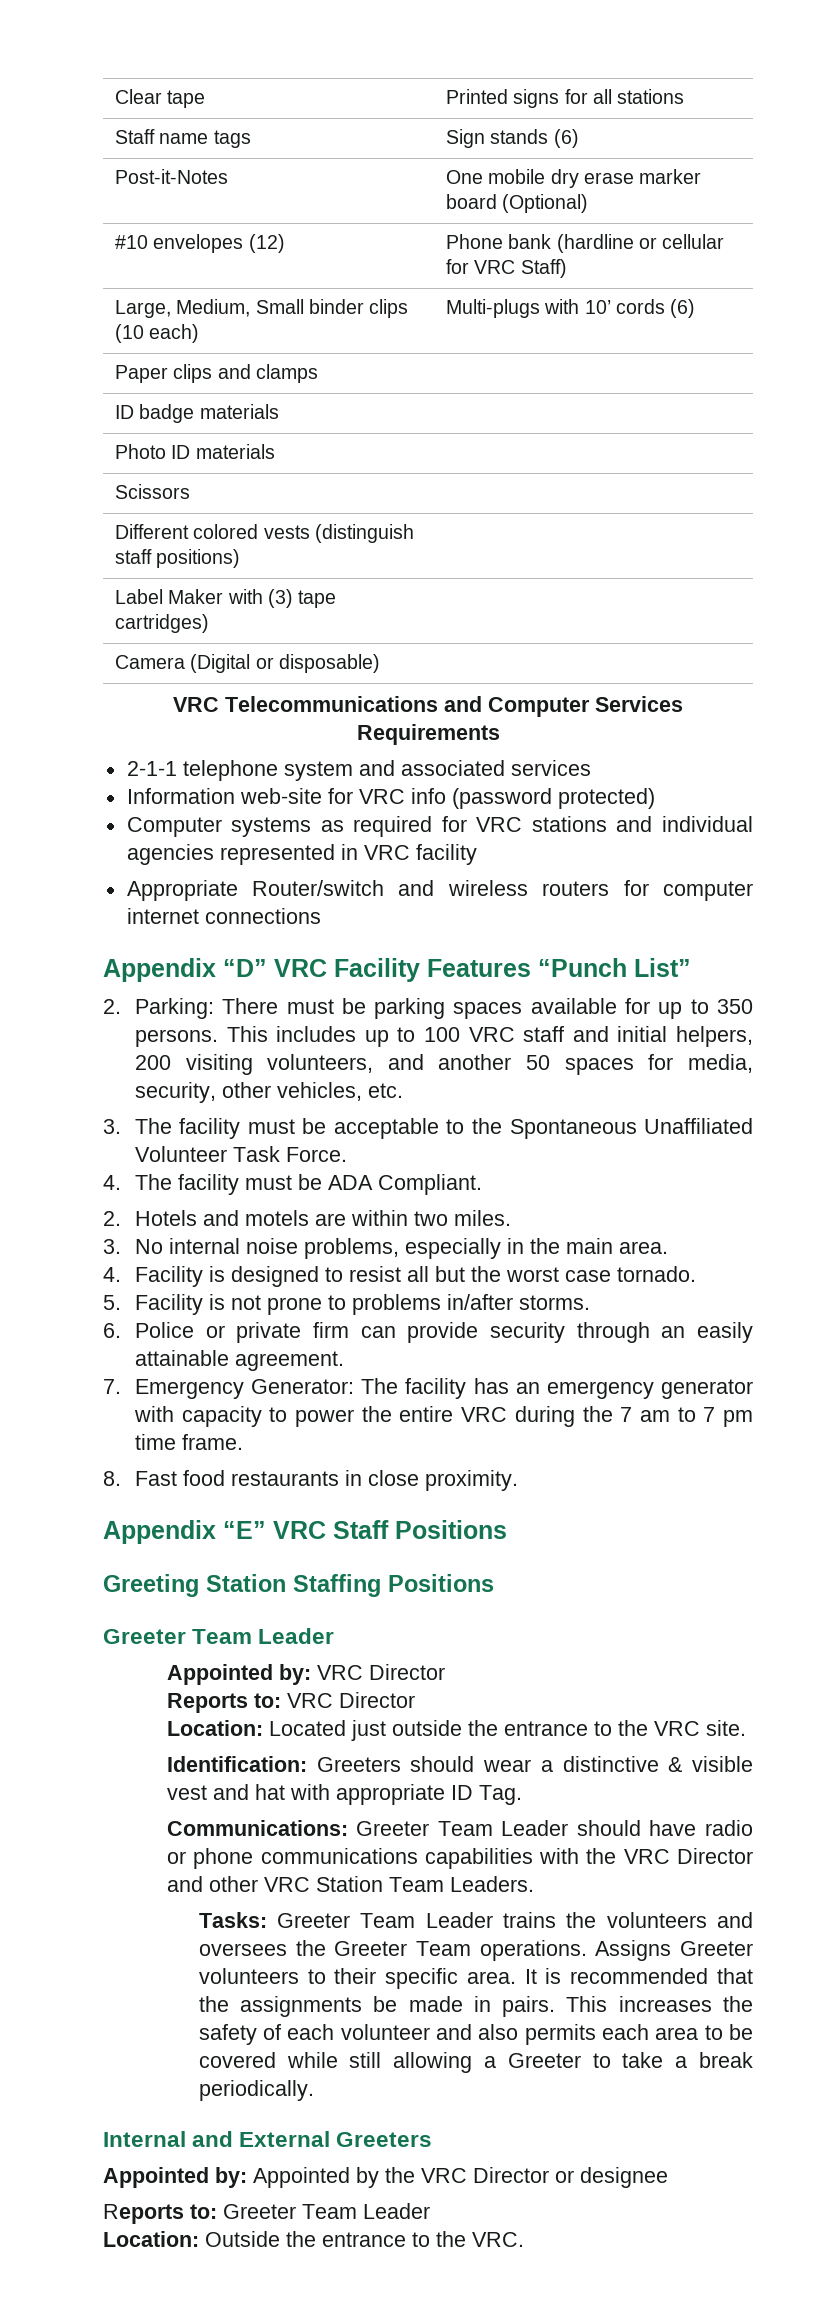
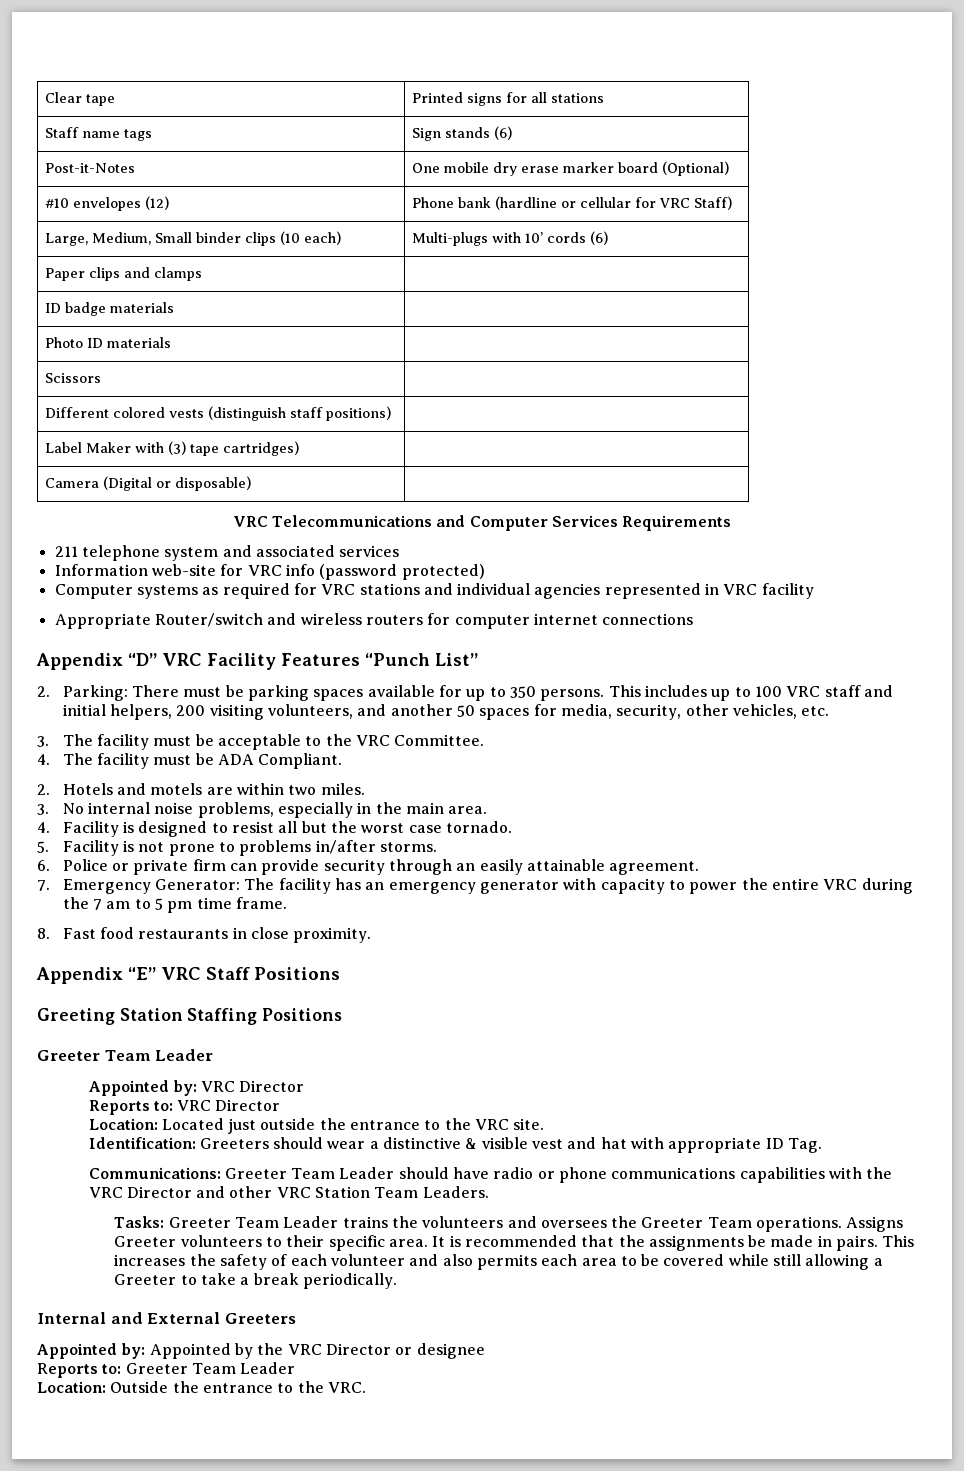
- 2-1-1 telephone system and associated services
+ 211 telephone system and associated services
- 3. The facility must be acceptable to the Spontaneous Unaffiliated Volunteer Task Force.
+ 3. The facility must be acceptable to the VRC Committee.
- 7. Emergency Generator: The facility has an emergency generator with capacity to power the entire VRC during the 7 am to 7 pm time frame.
+ 7. Emergency Generator: The facility has an emergency generator with capacity to power the entire VRC during the 7 am to 5 pm time frame.

